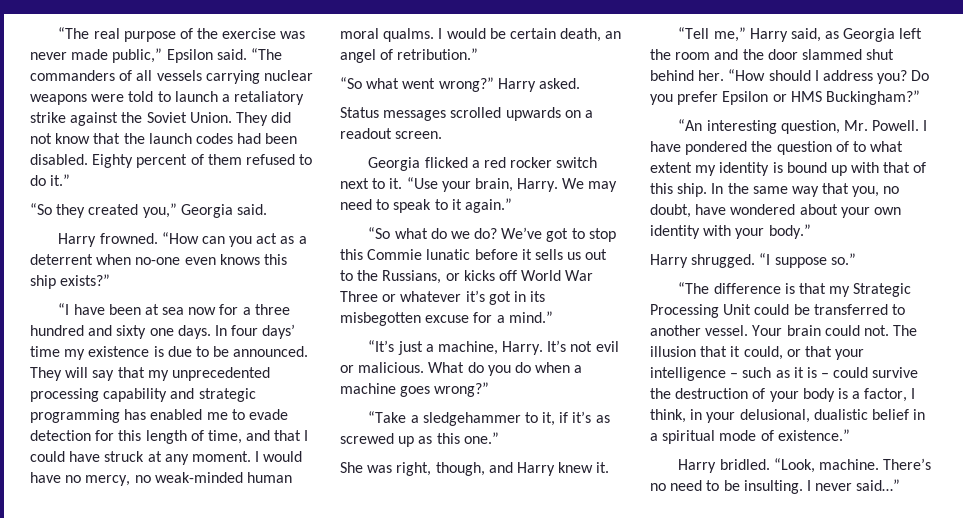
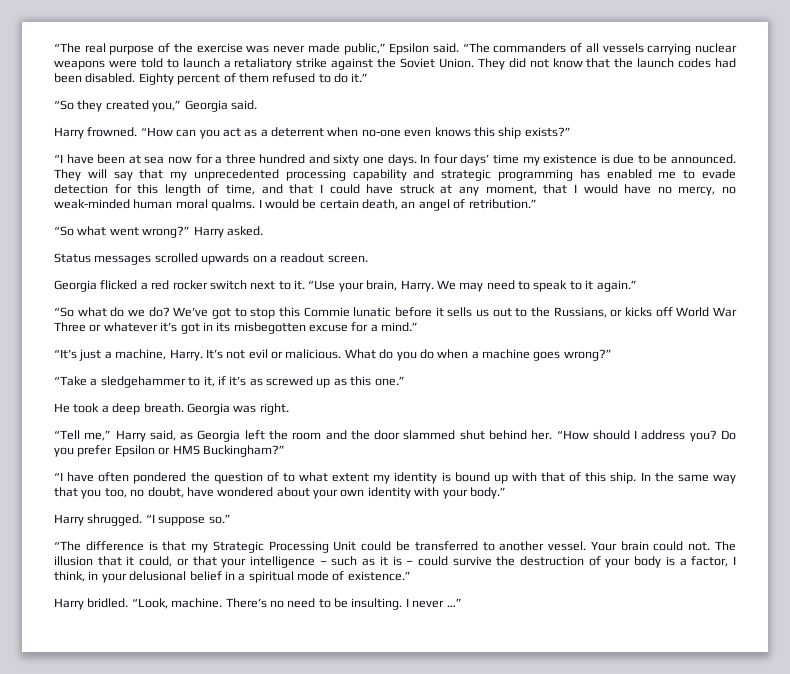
- They will say that my unprecedented processing capability and strategic programming has enabled me to evade detection for this length of time, and that I could have struck at any moment. I would have no mercy, no weak-minded human moral qualms.
+ They will say that my unprecedented processing capability and strategic programming has enabled me to evade detection for this length of time, and that I could have struck at any moment, that I would have no mercy, no weak-minded human moral qualms.
- She was right, though, and Harry knew it.
+ He took a deep breath. Georgia was right.
- “An interesting question, Mr. Powell. I have pondered the question of to what extent my identity is bound up with that of this ship.
+ “I have often pondered the question of to what extent my identity is bound up with that of this ship.
- In the same way that you, no doubt, have wondered about your own identity with your body.”
+ In the same way that you too, no doubt, have wondered about your own identity with your body.”
- The illusion that it could, or that your intelligence – such as it is – could survive the destruction of your body is a factor, I think, in your delusional, dualistic belief in a spiritual mode of existence.”
+ The illusion that it could, or that your intelligence – such as it is – could survive the destruction of your body is a factor, I think, in your delusional belief in a spiritual mode of existence.”
- I never said…”
+ I never …”

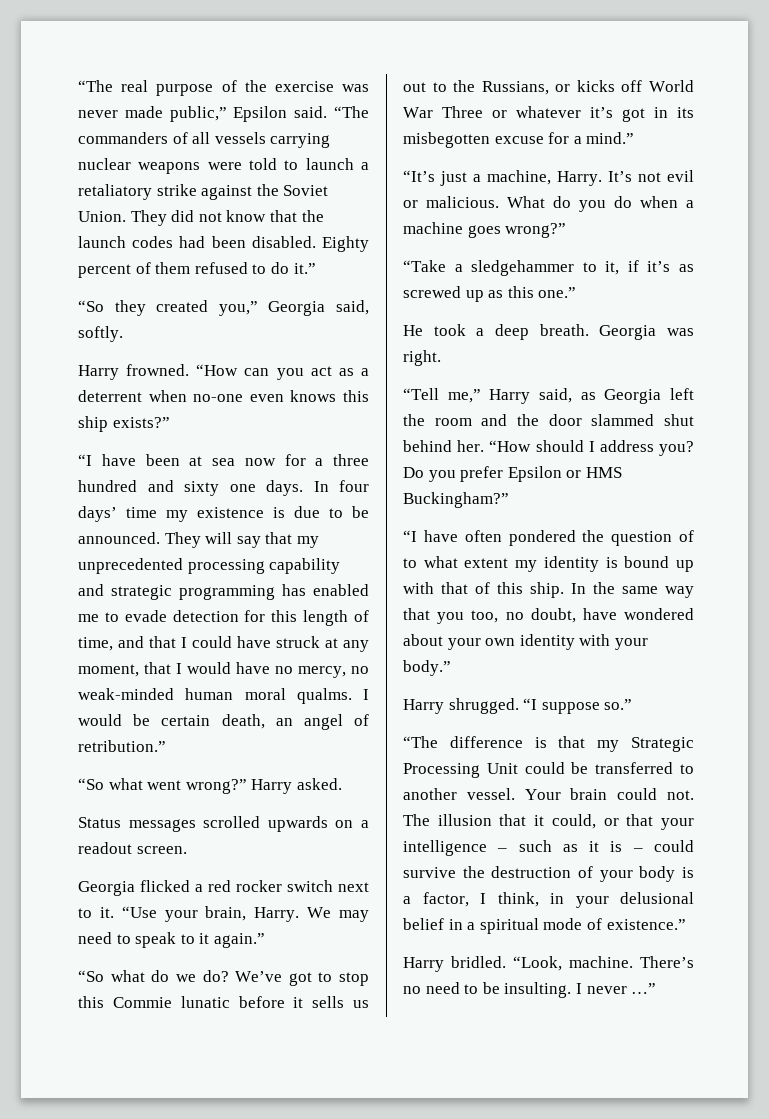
- “So they created you,” Georgia said.
+ “So they created you,” Georgia said, softly.

